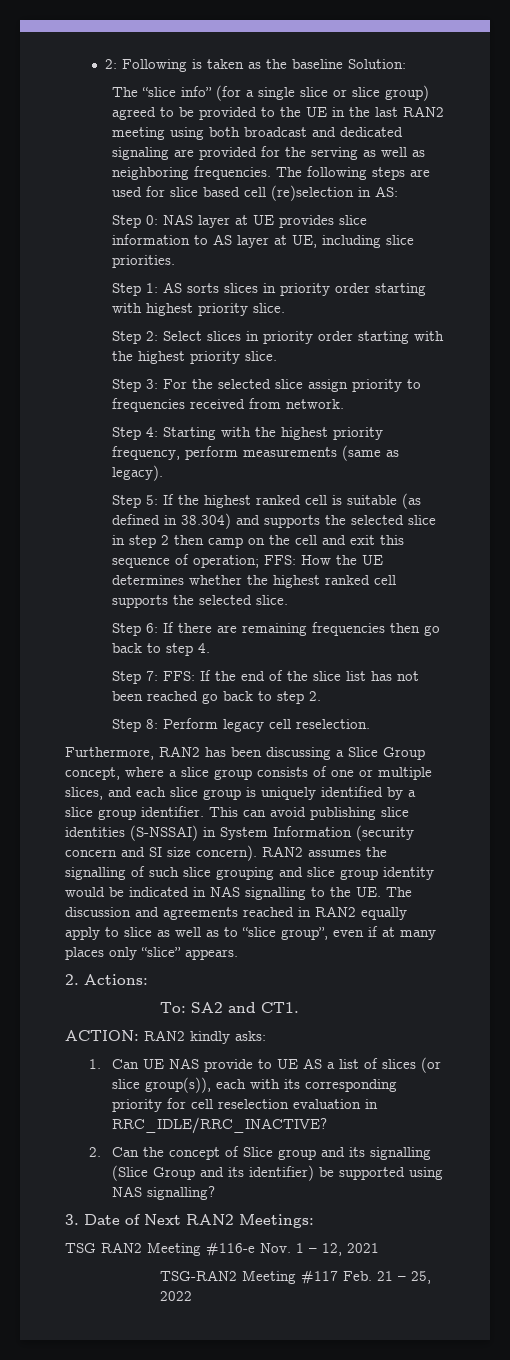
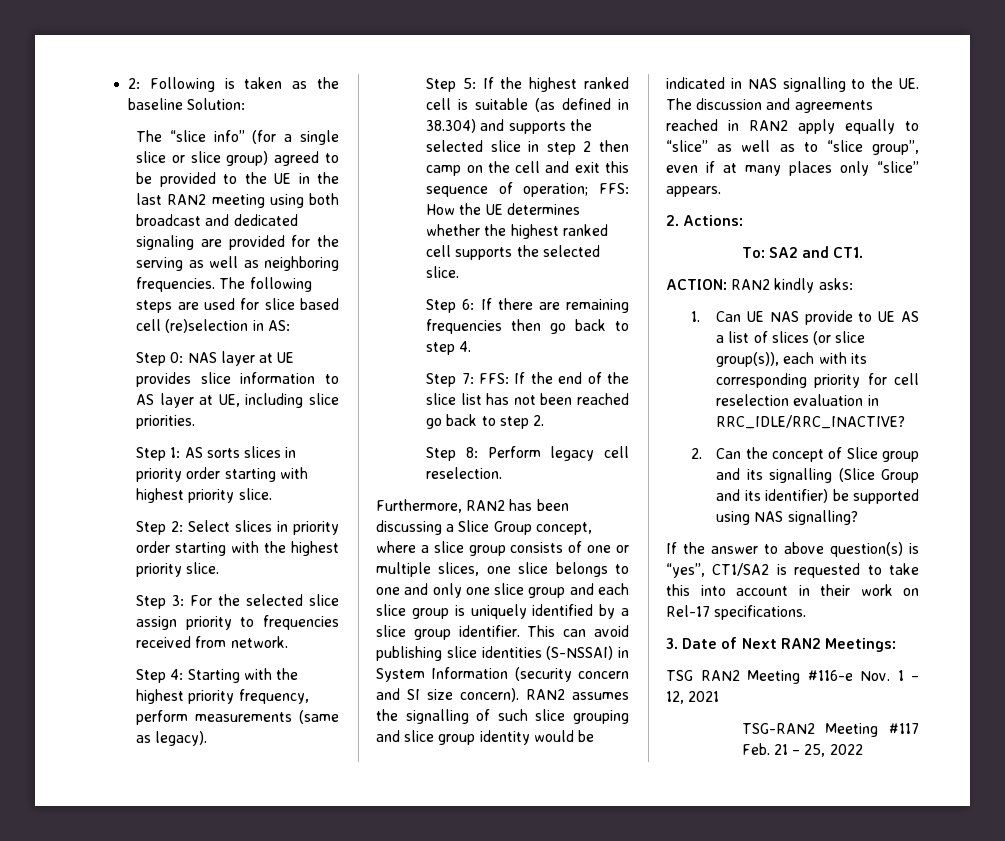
- Furthermore, RAN2 has been discussing a Slice Group concept, where a slice group consists of one or multiple slices, and each slice group is uniquely identified by a slice group identifier.
+ Furthermore, RAN2 has been discussing a Slice Group concept, where a slice group consists of one or multiple slices, one slice belongs to one and only one slice group and each slice group is uniquely identified by a slice group identifier.
- RAN2 assumes the signalling of such slice grouping and slice group identity would be indicated in NAS signalling to the UE. The discussion and agreements reached in RAN2 equally apply to slice as well as to “slice group”, even if at many places only “slice” appears.
+ RAN2 assumes the signalling of such slice grouping and slice group identity would be indicated in NAS signalling to the UE. The discussion and agreements reached in RAN2 apply equally to “slice” as well as to “slice group”, even if at many places only “slice” appears.
+ If the answer to above question(s) is “yes”, CT1/SA2 is requested to take this into account in their work on Rel-17 specifications.

